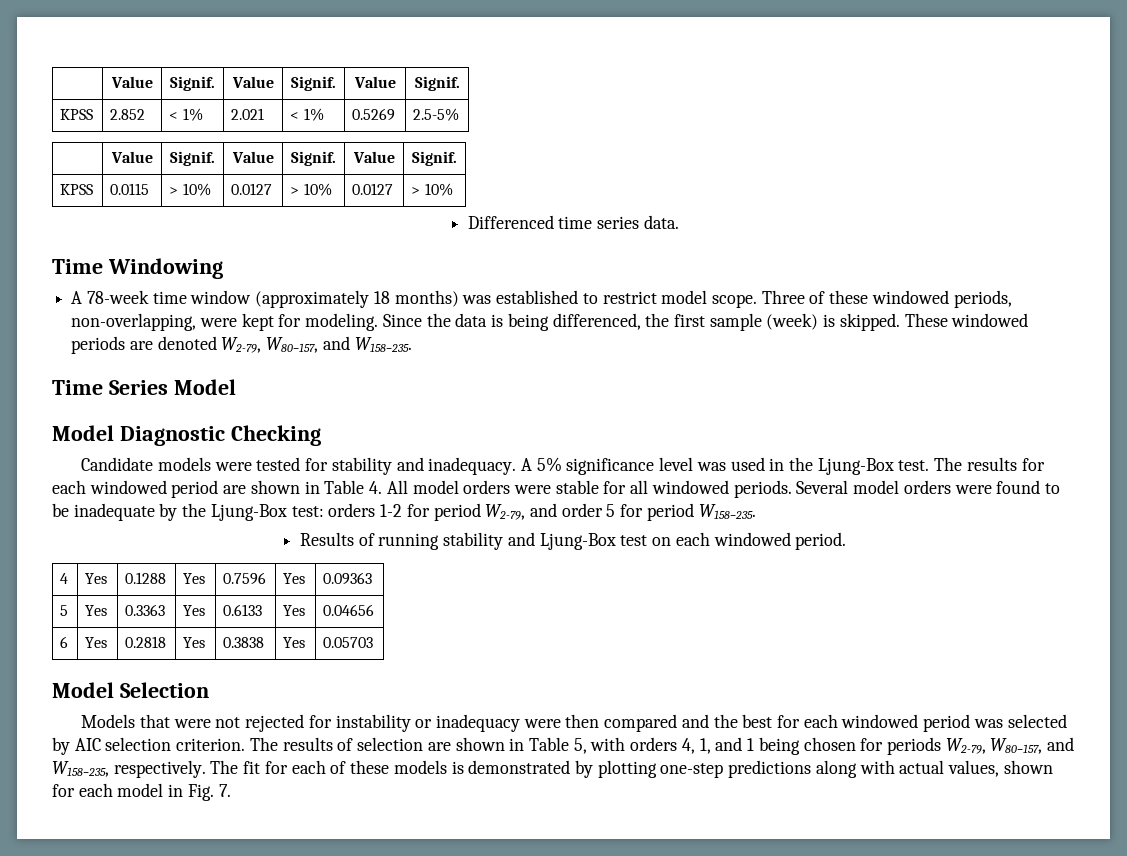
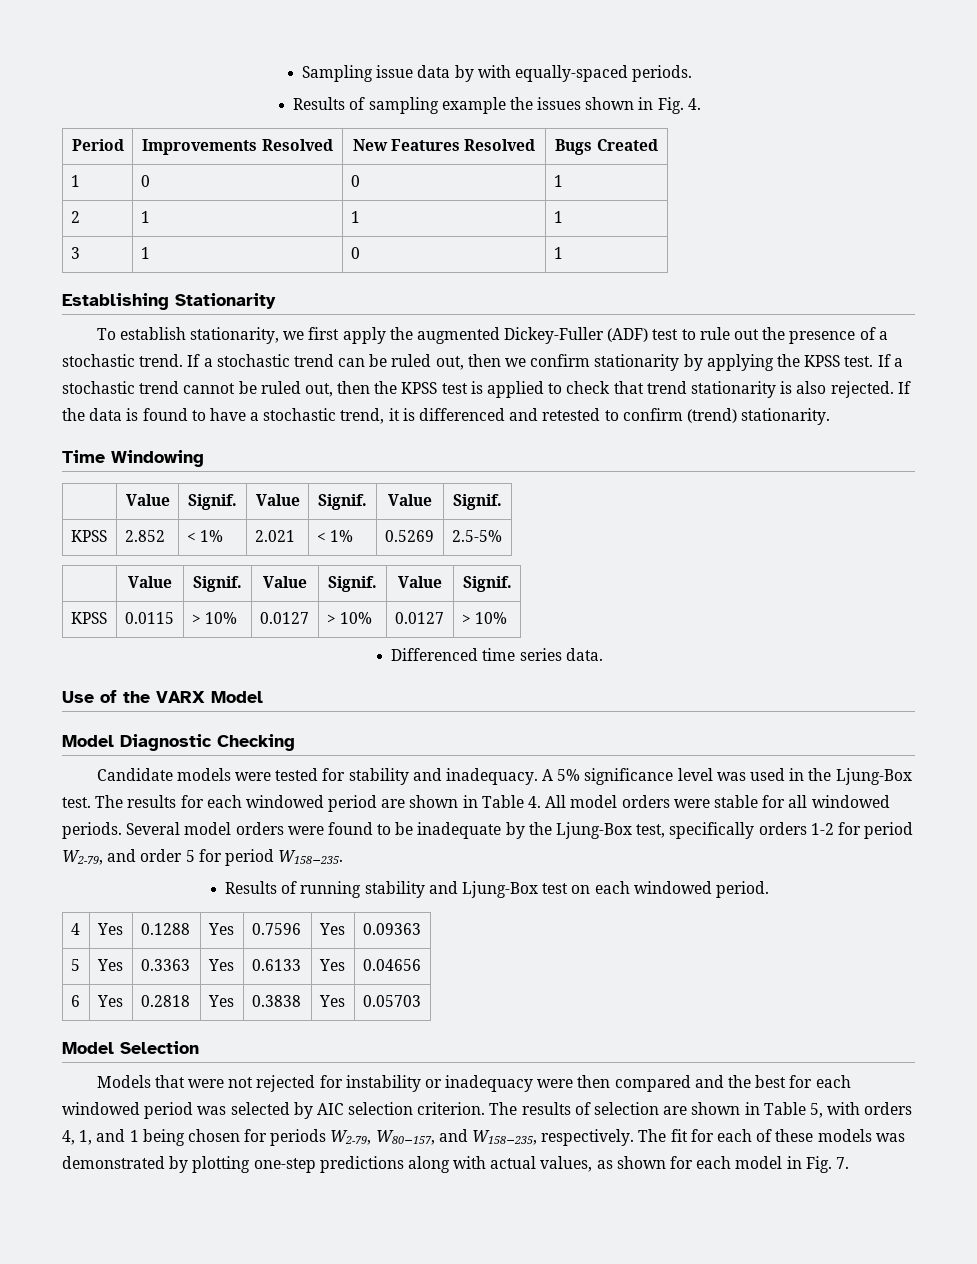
+ Sampling issue data by with equally-spaced periods.
+ Results of sampling example the issues shown in Fig. 4.
+ Period | Improvements Resolved | New Features Resolved | Bugs Created
+ 1 | 0 | 0 | 1
+ 2 | 1 | 1 | 1
+ 3 | 1 | 0 | 1
+ Establishing Stationarity
+ To establish stationarity, we first apply the augmented Dickey-Fuller (ADF) test to rule out the presence of a stochastic trend. If a stochastic trend can be ruled out, then we confirm stationarity by applying the KPSS test. If a stochastic trend cannot be ruled out, then the KPSS test is applied to check that trend stationarity is also rejected. If the data is found to have a stochastic trend, it is differenced and retested to confirm (trend) stationarity.
+ Time Windowing
- Time Windowing
- A 78-week time window (approximately 18 months) was established to restrict model scope. Three of these windowed periods, non-overlapping, were kept for modeling. Since the data is being differenced, the first sample (week) is skipped. These windowed periods are denoted W2-79, W80−157, and W158−235.
- Time Series Model
+ Use of the VARX Model
- Several model orders were found to be inadequate by the Ljung-Box test: orders 1-2 for period W2-79, and order 5 for period W158−235.
+ Several model orders were found to be inadequate by the Ljung-Box test, specifically orders 1-2 for period W2-79, and order 5 for period W158−235.
- The fit for each of these models is demonstrated by plotting one-step predictions along with actual values, shown for each model in Fig. 7.
+ The fit for each of these models was demonstrated by plotting one-step predictions along with actual values, as shown for each model in Fig. 7.

